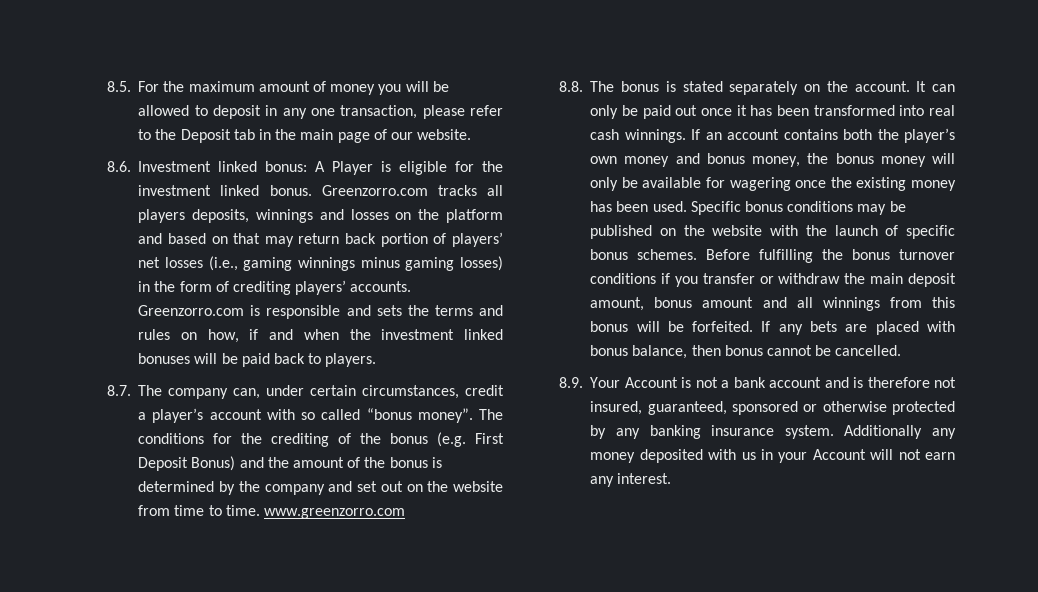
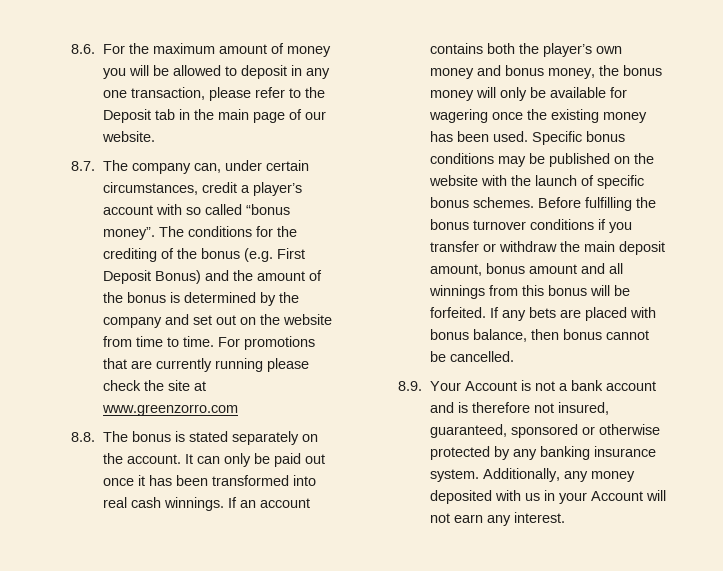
- 8.5. For the maximum amount of money you will be allowed to deposit in any one transaction, please refer to the Deposit tab in the main page of our website.
+ 8.6. For the maximum amount of money you will be allowed to deposit in any one transaction, please refer to the Deposit tab in the main page of our website.
- 8.6. Investment linked bonus: A Player is eligible for the investment linked bonus. Greenzorro.com tracks all players deposits, winnings and losses on the platform and based on that may return back portion of players’ net losses (i.e., gaming winnings minus gaming losses) in the form of crediting players’ accounts. Greenzorro.com is responsible and sets the terms and rules on how, if and when the investment linked bonuses will be paid back to players.
- The conditions for the crediting of the bonus (e.g. First Deposit Bonus) and the amount of the bonus is determined by the company and set out on the website from time to time. www.greenzorro.com
+ The conditions for the crediting of the bonus (e.g. First Deposit Bonus) and the amount of the bonus is determined by the company and set out on the website from time to time. For promotions that are currently running please check the site at www.greenzorro.com
- Additionally any money deposited with us in your Account will not earn any interest.
+ Additionally, any money deposited with us in your Account will not earn any interest.

